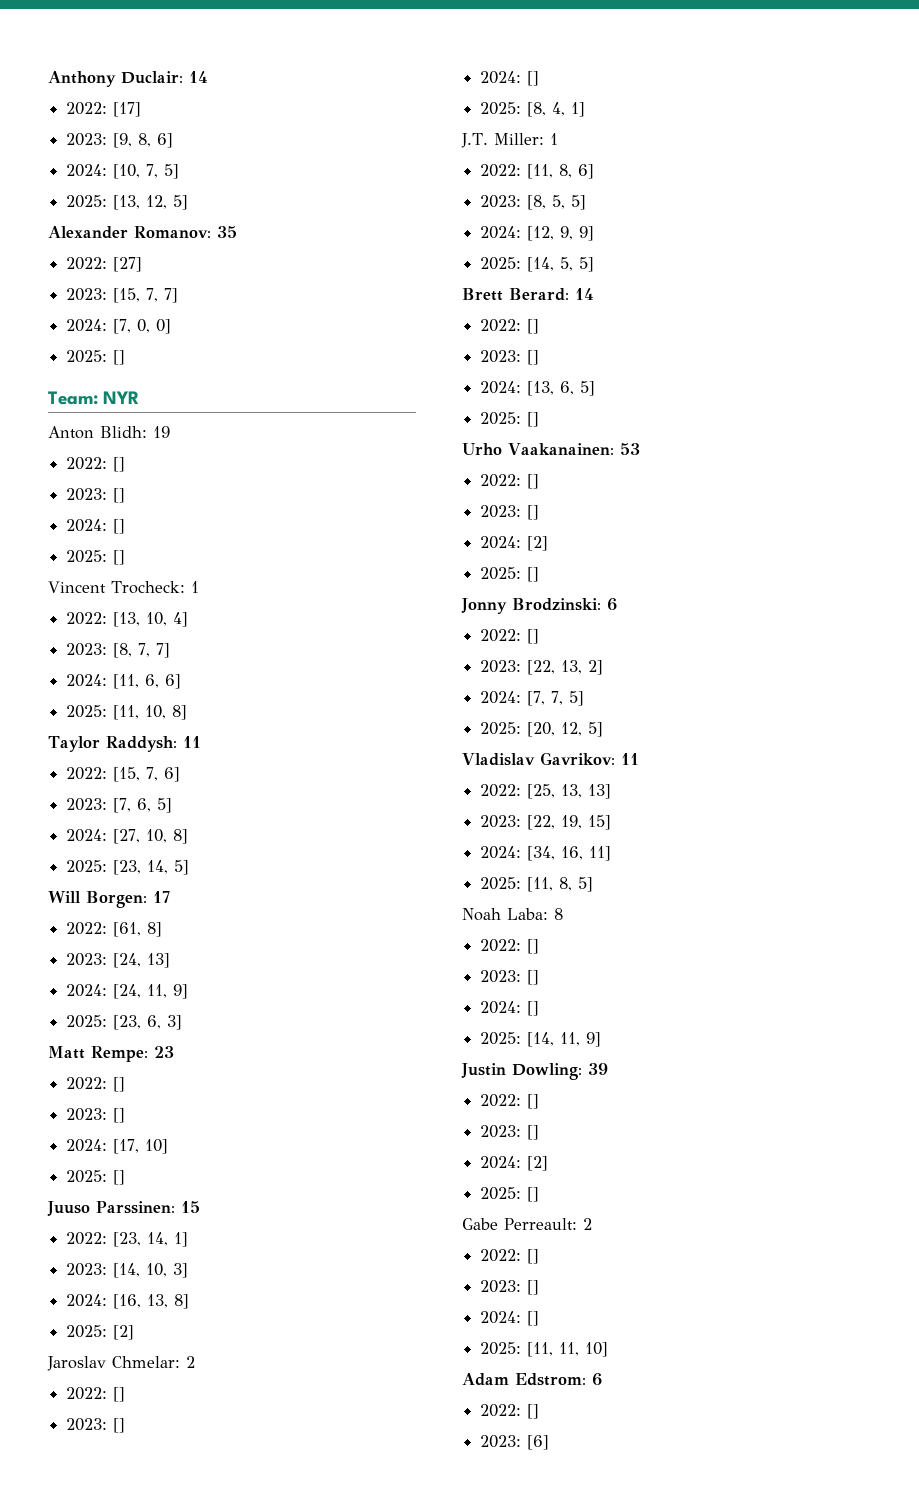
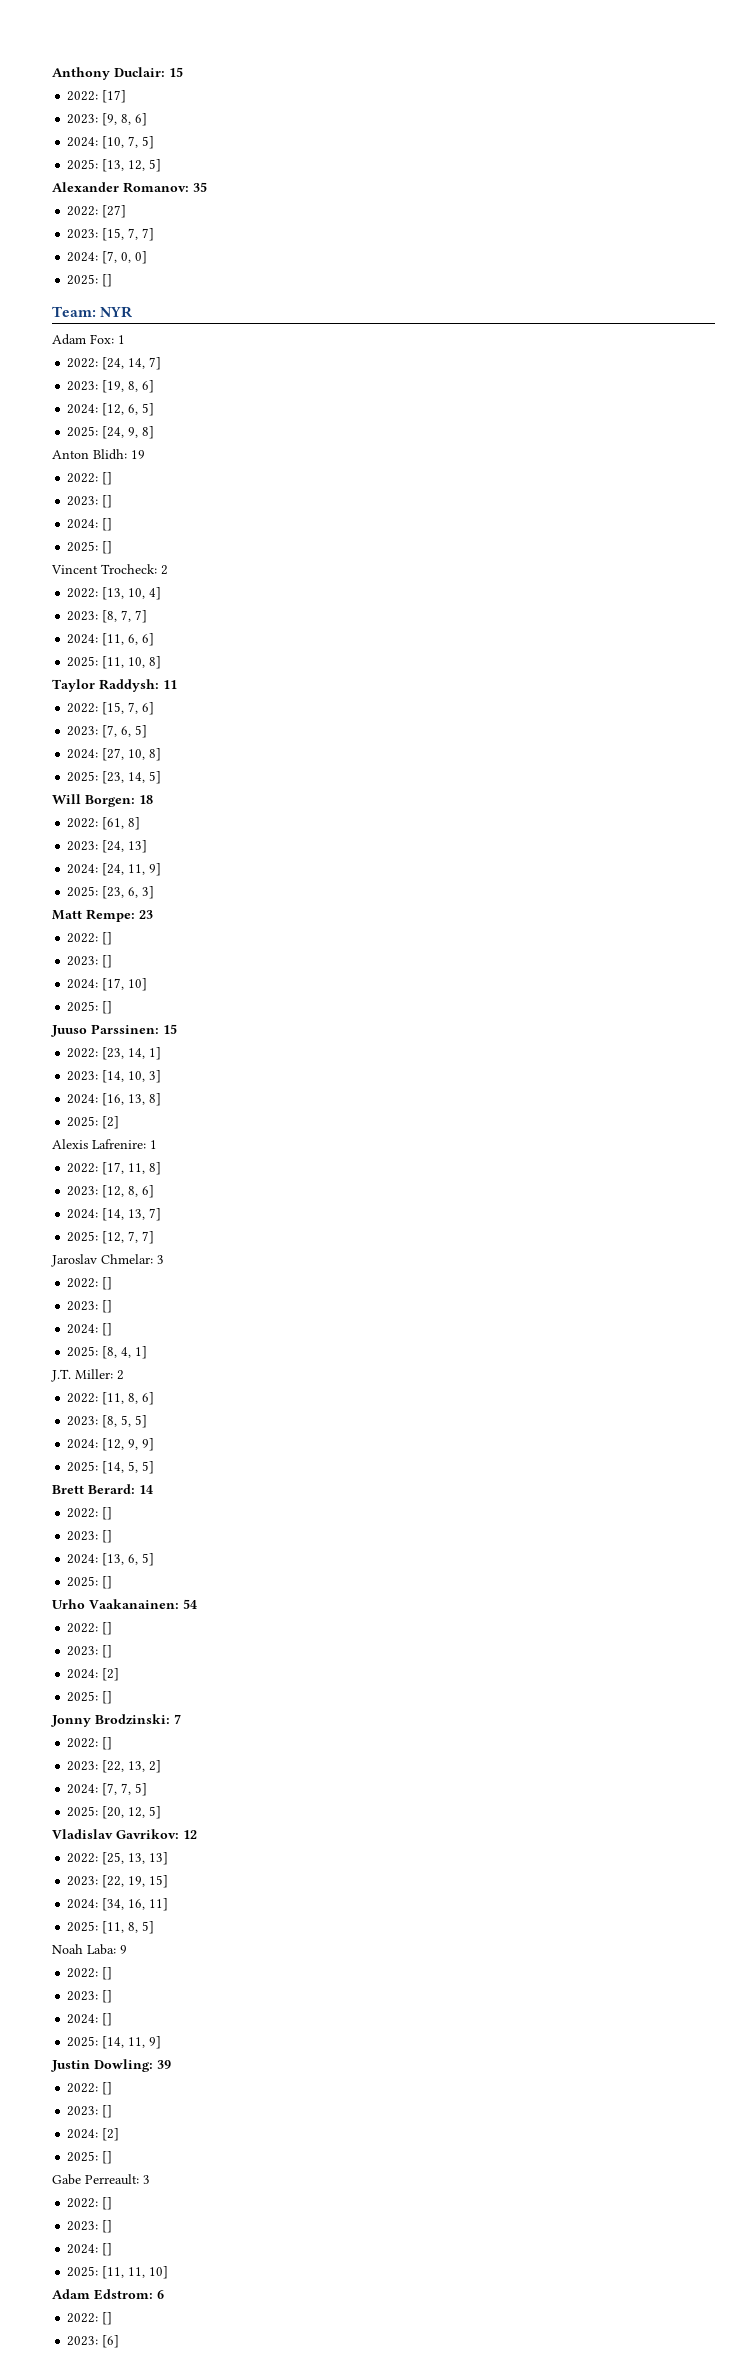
- Anthony Duclair: 14
+ Anthony Duclair: 15
+ Adam Fox: 1
+ 2022: [24, 14, 7]
+ 2023: [19, 8, 6]
+ 2024: [12, 6, 5]
+ 2025: [24, 9, 8]
- Vincent Trocheck: 1
+ Vincent Trocheck: 2
- Will Borgen: 17
+ Will Borgen: 18
+ Alexis Lafrenire: 1
+ 2022: [17, 11, 8]
+ 2023: [12, 8, 6]
+ 2024: [14, 13, 7]
+ 2025: [12, 7, 7]
- Jaroslav Chmelar: 2
+ Jaroslav Chmelar: 3
- J.T. Miller: 1
+ J.T. Miller: 2
- Urho Vaakanainen: 53
+ Urho Vaakanainen: 54
- Jonny Brodzinski: 6
+ Jonny Brodzinski: 7
- Vladislav Gavrikov: 11
+ Vladislav Gavrikov: 12
- Noah Laba: 8
+ Noah Laba: 9
- Gabe Perreault: 2
+ Gabe Perreault: 3

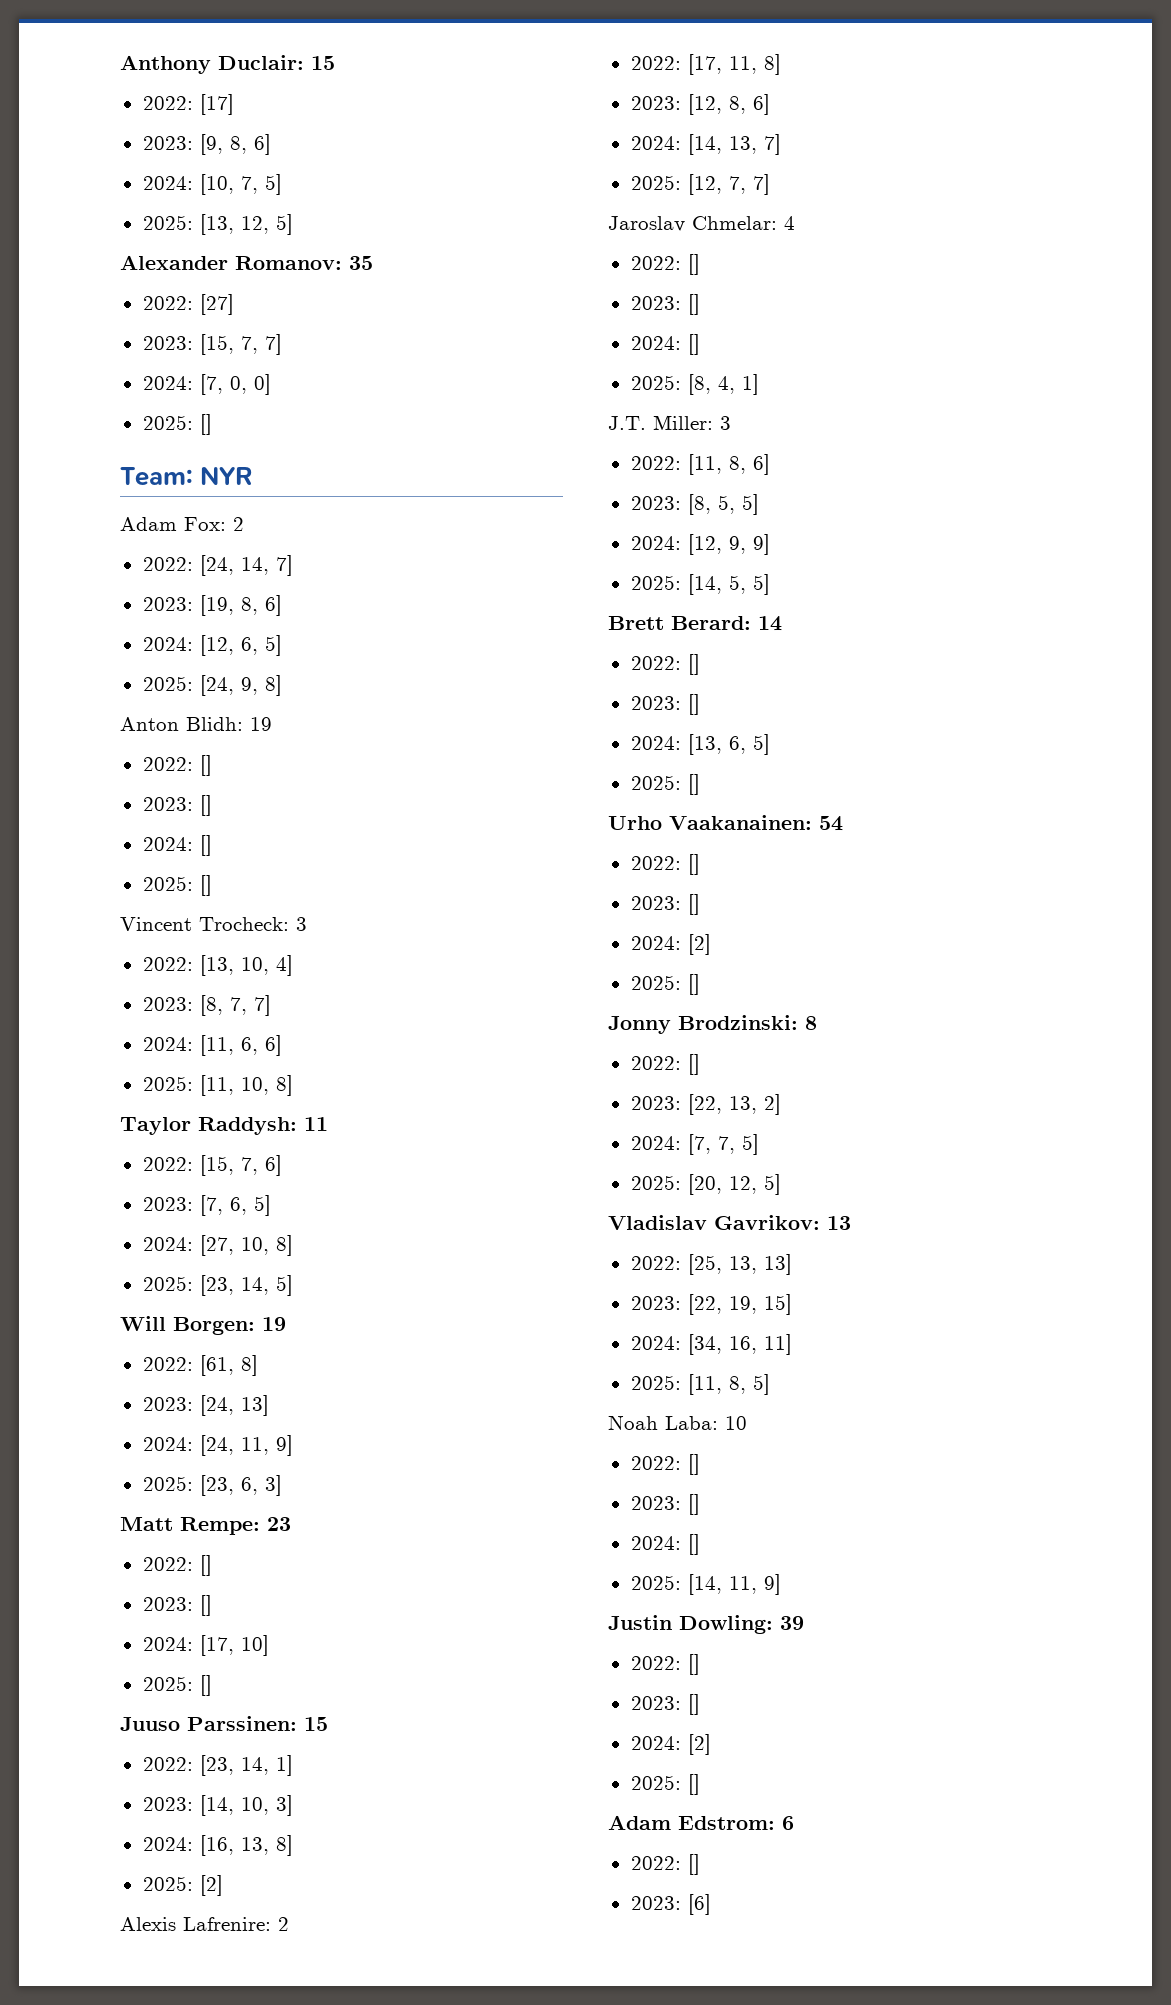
- Adam Fox: 1
+ Adam Fox: 2
- Vincent Trocheck: 2
+ Vincent Trocheck: 3
- Will Borgen: 18
+ Will Borgen: 19
- Alexis Lafrenire: 1
+ Alexis Lafrenire: 2
- Jaroslav Chmelar: 3
+ Jaroslav Chmelar: 4
- J.T. Miller: 2
+ J.T. Miller: 3
- Jonny Brodzinski: 7
+ Jonny Brodzinski: 8
- Vladislav Gavrikov: 12
+ Vladislav Gavrikov: 13
- Noah Laba: 9
+ Noah Laba: 10
- Gabe Perreault: 3
- 2022: []
- 2023: []
- 2024: []
- 2025: [11, 11, 10]

